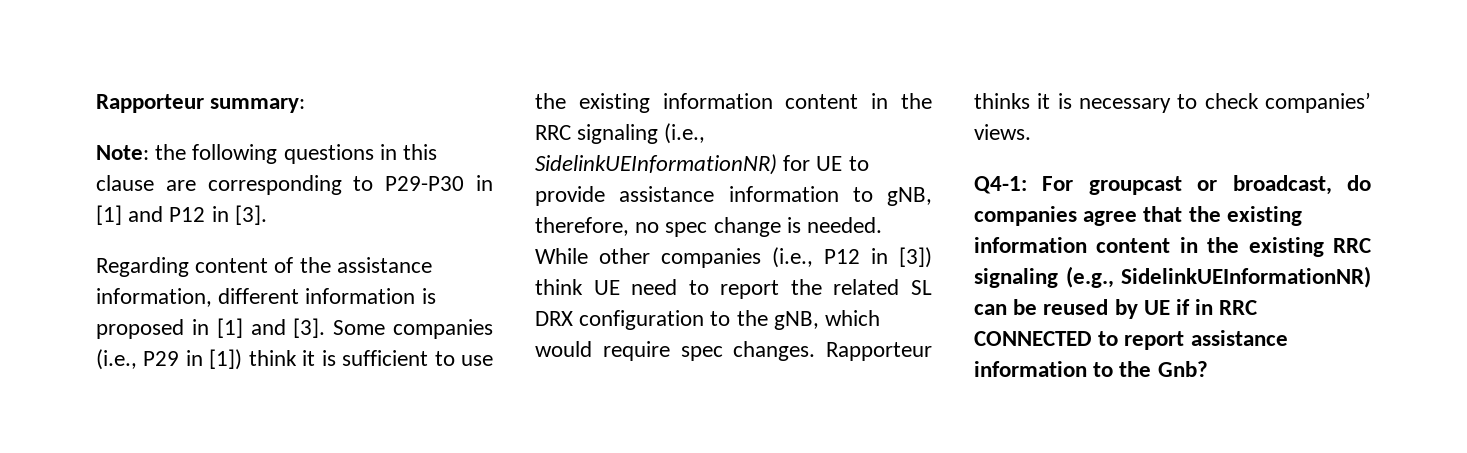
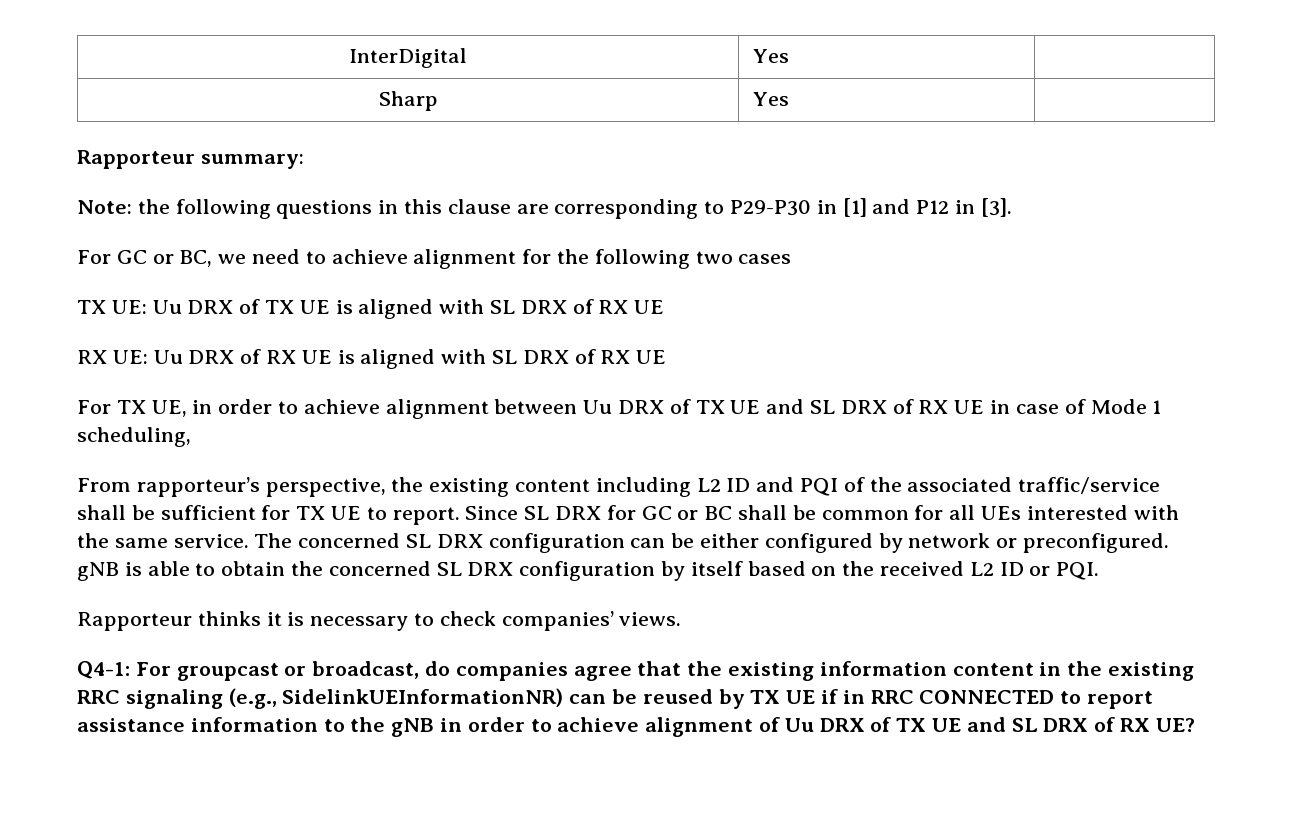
+ InterDigital | Yes |
+ Sharp | Yes |
- Regarding content of the assistance information, different information is proposed in [1] and [3]. Some companies (i.e., P29 in [1]) think it is sufficient to use the existing information content in the RRC signaling (i.e., SidelinkUEInformationNR) for UE to provide assistance information to gNB, therefore, no spec change is needed. While other companies (i.e., P12 in [3]) think UE need to report the related SL DRX configuration to the gNB, which would require spec changes. Rapporteur thinks it is necessary to check companies’ views.
+ For GC or BC, we need to achieve alignment for the following two cases
+ TX UE: Uu DRX of TX UE is aligned with SL DRX of RX UE
+ RX UE: Uu DRX of RX UE is aligned with SL DRX of RX UE
+ For TX UE, in order to achieve alignment between Uu DRX of TX UE and SL DRX of RX UE in case of Mode 1 scheduling,
+ From rapporteur’s perspective, the existing content including L2 ID and PQI of the associated traffic/service shall be sufficient for TX UE to report. Since SL DRX for GC or BC shall be common for all UEs interested with the same service. The concerned SL DRX configuration can be either configured by network or preconfigured. gNB is able to obtain the concerned SL DRX configuration by itself based on the received L2 ID or PQI.
+ Rapporteur thinks it is necessary to check companies’ views.
- Q4-1: For groupcast or broadcast, do companies agree that the existing information content in the existing RRC signaling (e.g., SidelinkUEInformationNR) can be reused by UE if in RRC CONNECTED to report assistance information to the Gnb?
+ Q4-1: For groupcast or broadcast, do companies agree that the existing information content in the existing RRC signaling (e.g., SidelinkUEInformationNR) can be reused by TX UE if in RRC CONNECTED to report assistance information to the gNB in order to achieve alignment of Uu DRX of TX UE and SL DRX of RX UE?

